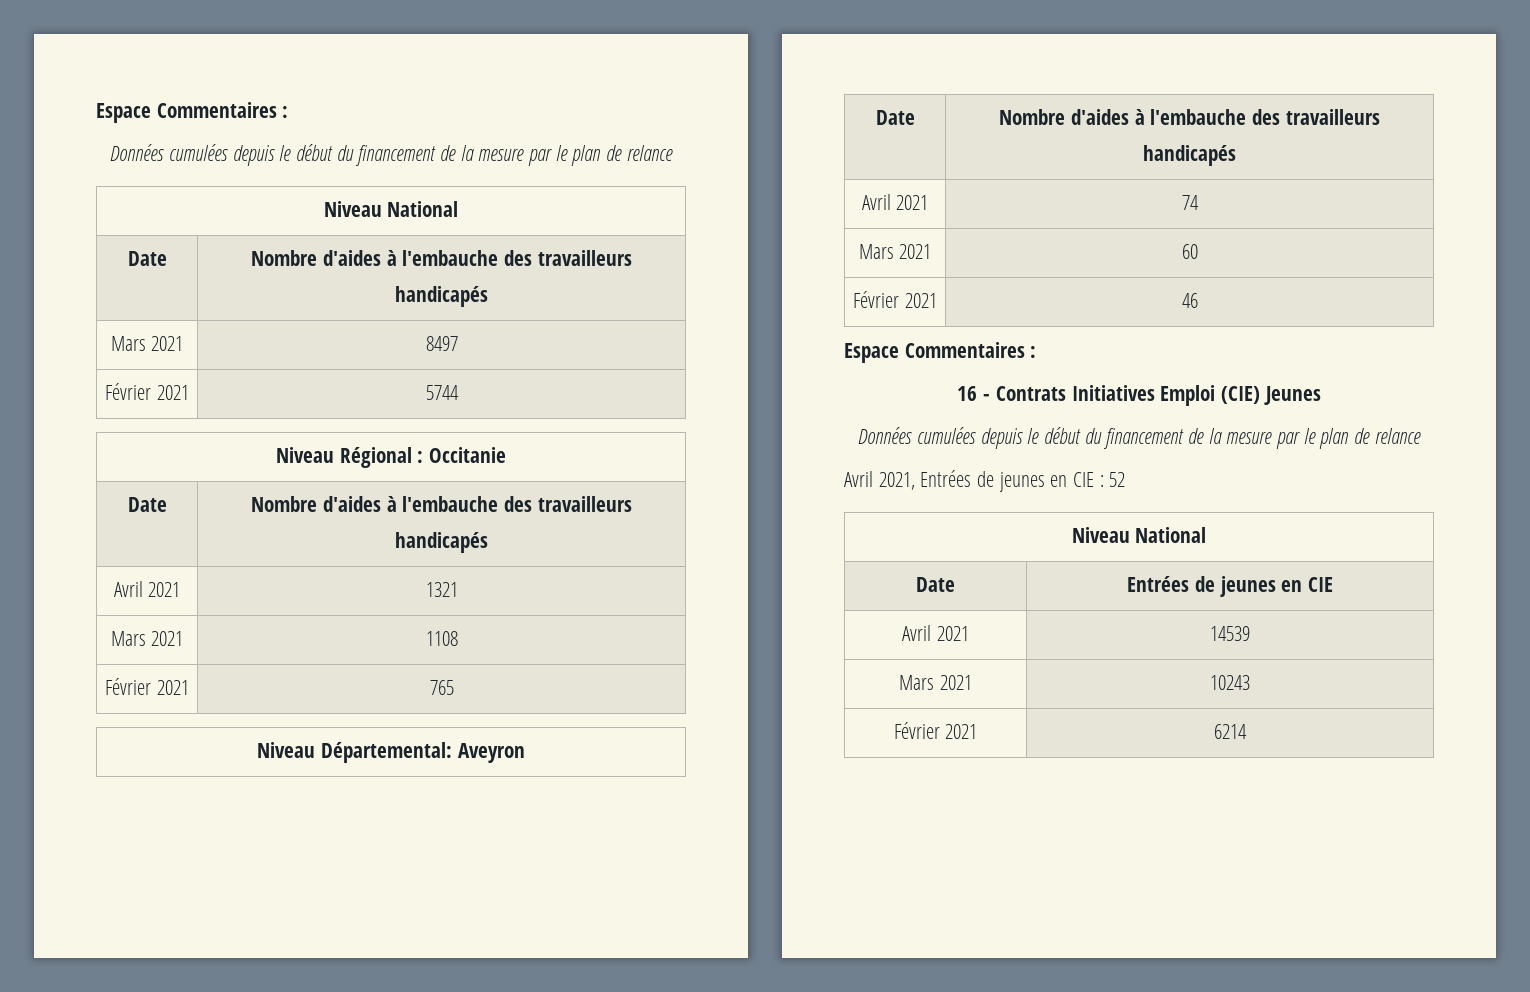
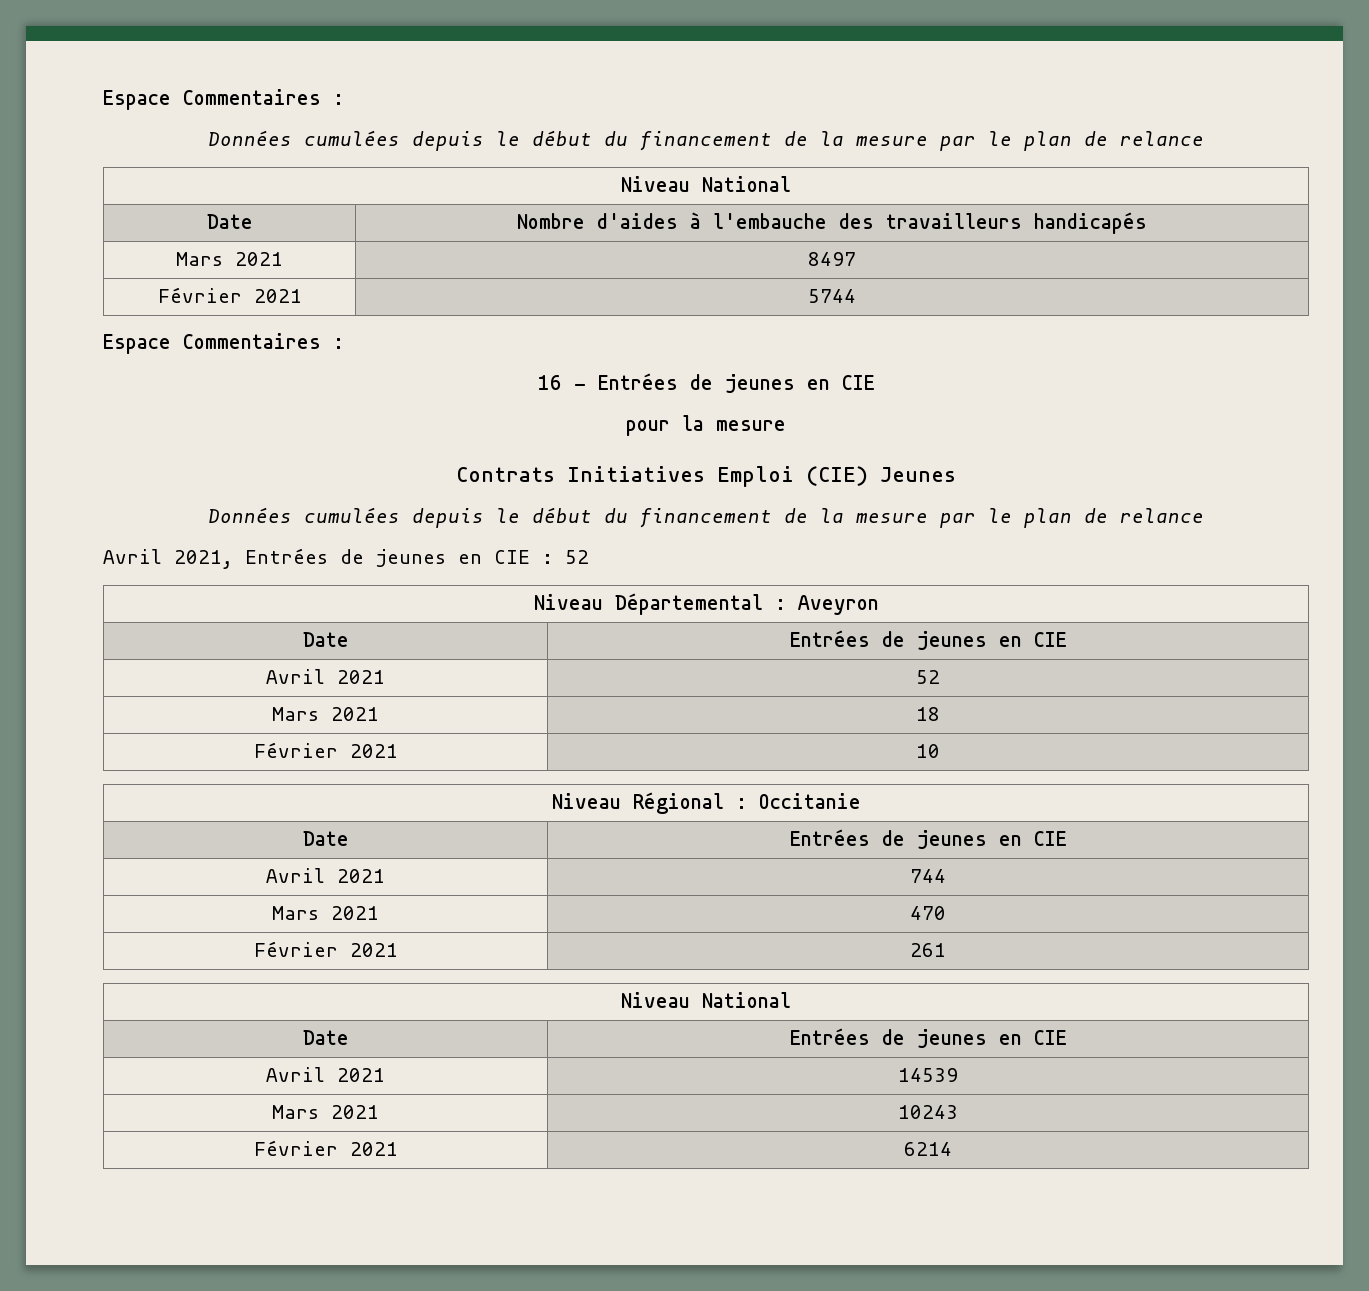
- Niveau Régional : Occitanie
- Date | Nombre d'aides à l'embauche des travailleurs handicapés
- Avril 2021 | 1321
- Mars 2021 | 1108
- Février 2021 | 765
- Niveau Départemental: Aveyron
- Date | Nombre d'aides à l'embauche des travailleurs handicapés
- Avril 2021 | 74
- Mars 2021 | 60
- Février 2021 | 46
- 16 - Contrats Initiatives Emploi (CIE) Jeunes
+ 16 - Entrées de jeunes en CIE
+ pour la mesure
+ Contrats Initiatives Emploi (CIE) Jeunes
+ Niveau Départemental : Aveyron
+ Date | Entrées de jeunes en CIE
+ Avril 2021 | 52
+ Mars 2021 | 18
+ Février 2021 | 10
+ Niveau Régional : Occitanie
+ Date | Entrées de jeunes en CIE
+ Avril 2021 | 744
+ Mars 2021 | 470
+ Février 2021 | 261

